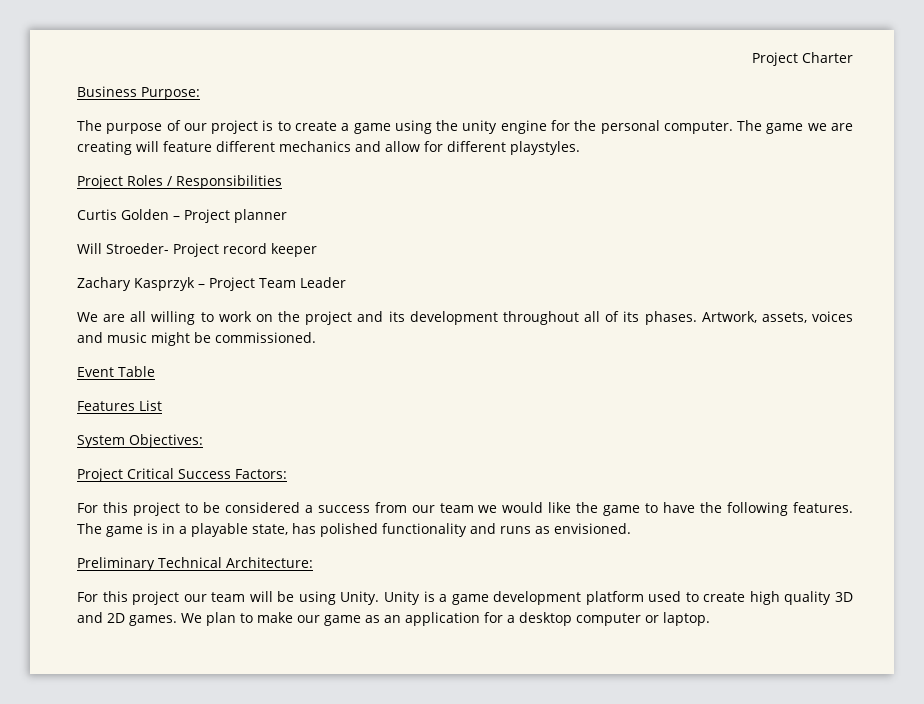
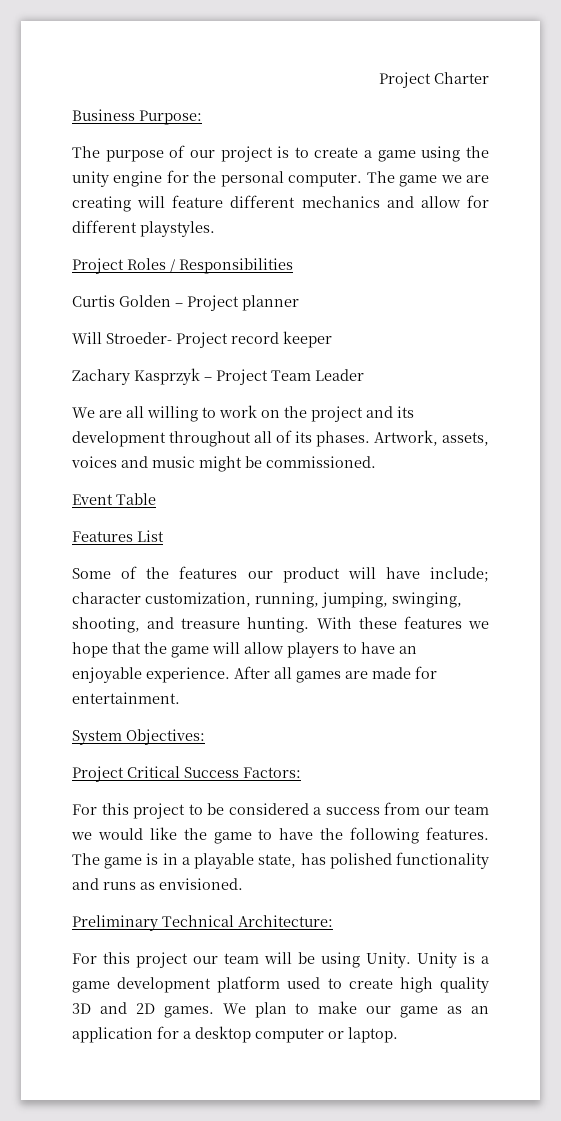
+ Some of the features our product will have include; character customization, running, jumping, swinging, shooting, and treasure hunting. With these features we hope that the game will allow players to have an enjoyable experience. After all games are made for entertainment.

